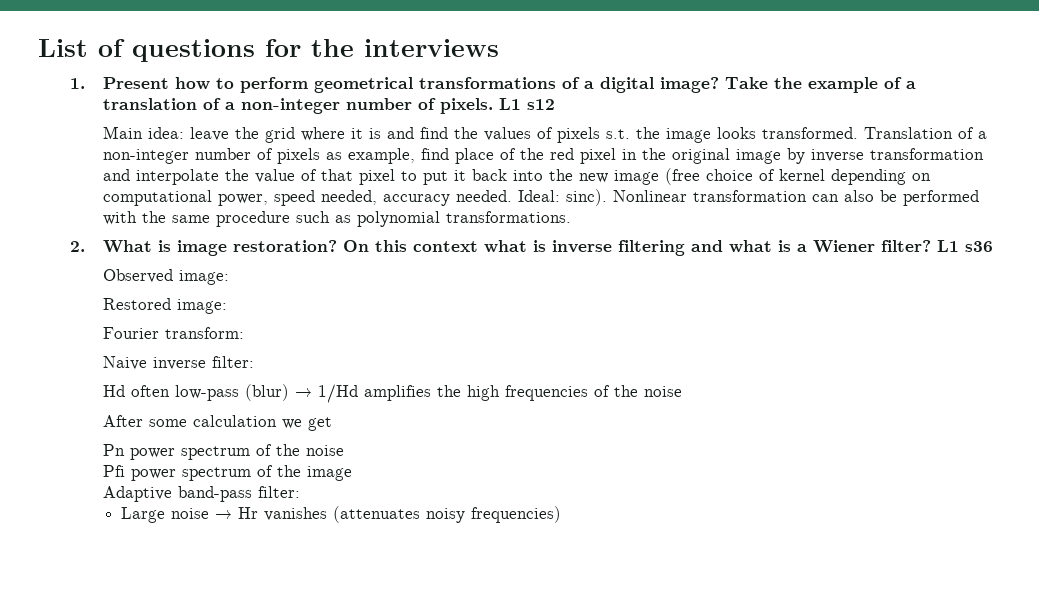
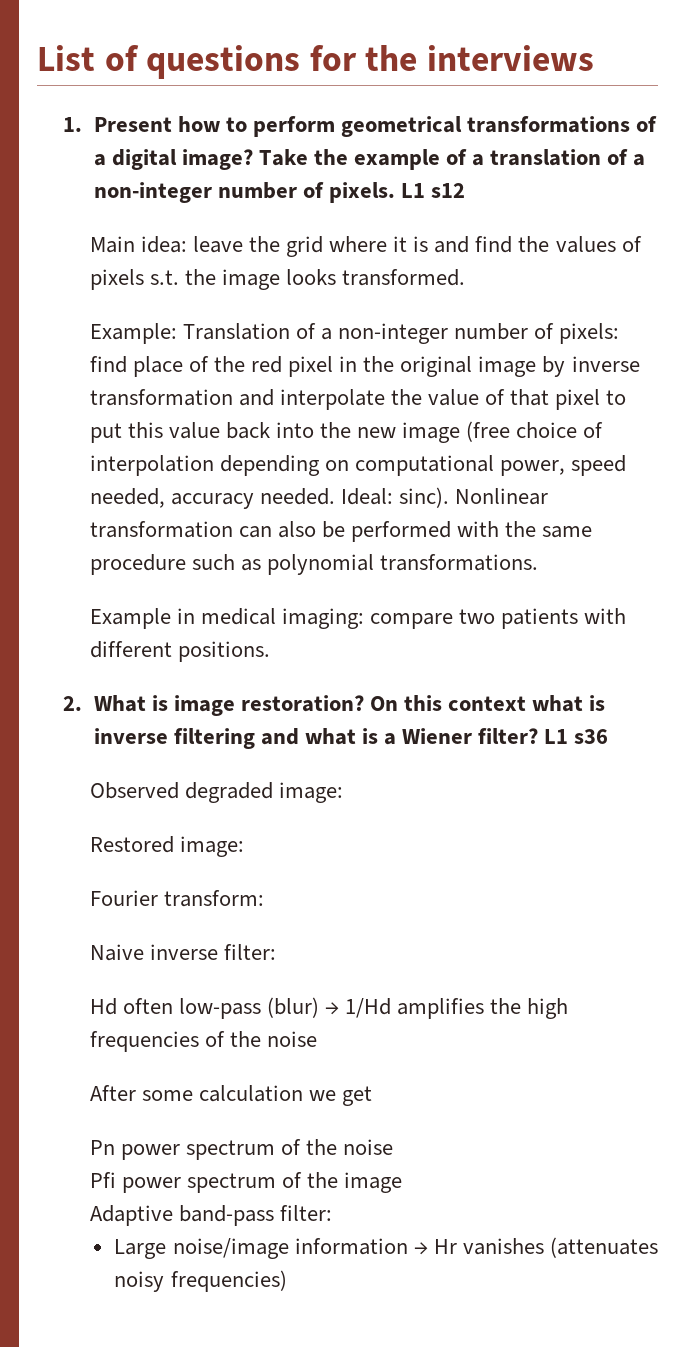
- leave the grid where it is and find the values of pixels s.t. the image looks transformed. Translation of a non-integer number of pixels as example, find place of the red pixel in the original image by inverse transformation and interpolate the value of that pixel to put it back into the new image (free choice of kernel depending on computational power, speed needed, accuracy needed.
+ leave the grid where it is and find the values of pixels s.t. the image looks transformed.
+ Example: Translation of a non-integer number of pixels: find place of the red pixel in the original image by inverse transformation and interpolate the value of that pixel to put this value back into the new image (free choice of interpolation depending on computational power, speed needed, accuracy needed.
+ Example in medical imaging: compare two patients with different positions.
- Observed image:
+ Observed degraded image:
- Large noise → Hr vanishes (attenuates noisy frequencies)
+ Large noise/image information → Hr vanishes (attenuates noisy frequencies)

